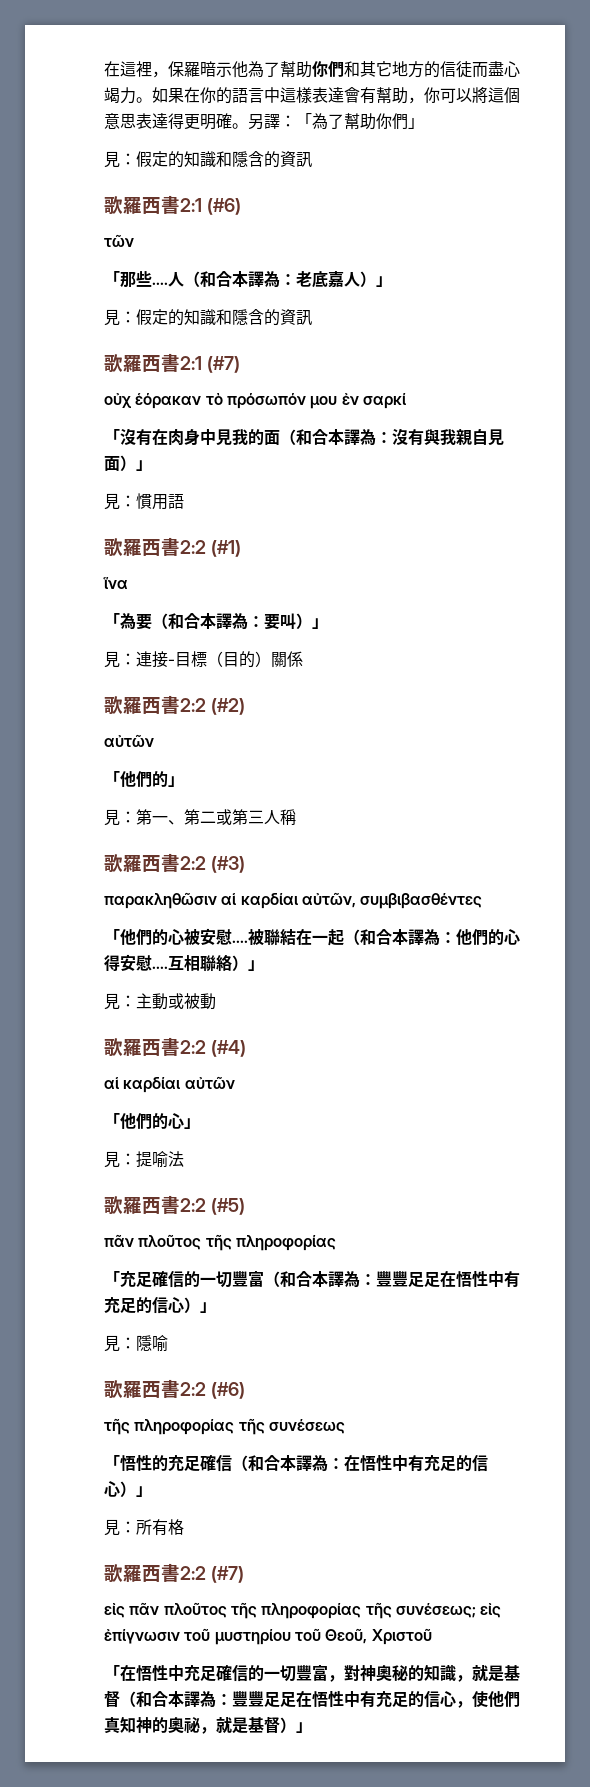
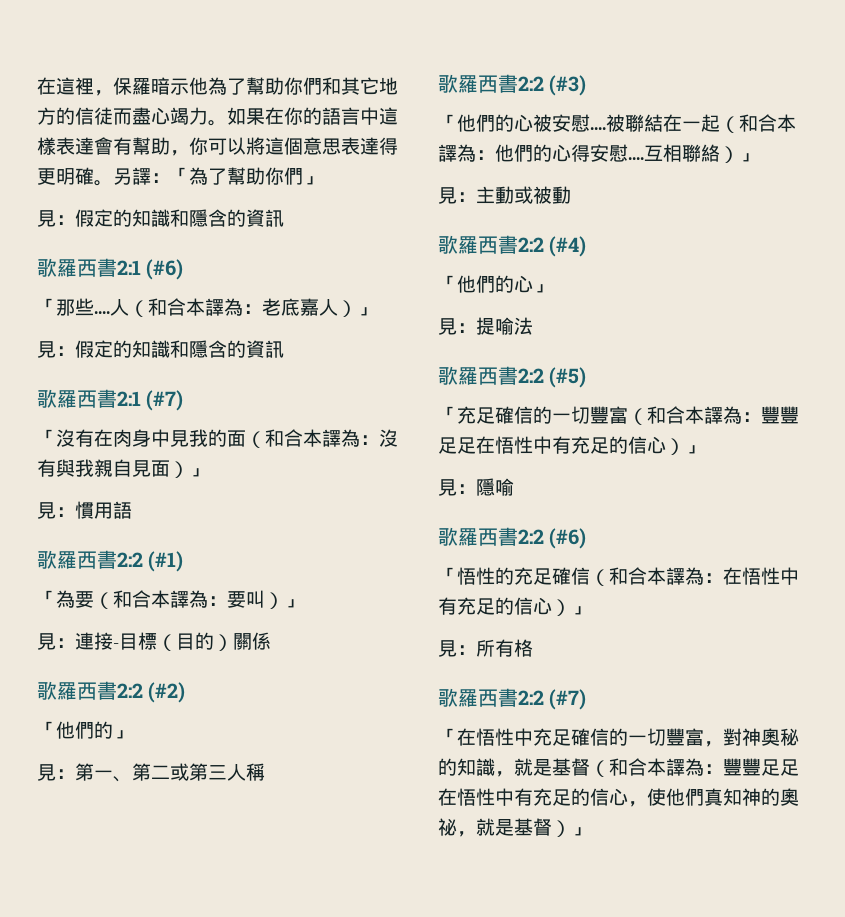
- τῶν
- οὐχ ἑόρακαν τὸ πρόσωπόν μου ἐν σαρκί
- ἵνα
  歌羅西書2:2 (#2)
- αὐτῶν
- παρακληθῶσιν αἱ καρδίαι αὐτῶν, συμβιβασθέντες
- αἱ καρδίαι αὐτῶν
  歌羅西書2:2 (#5)
- πᾶν πλοῦτος τῆς πληροφορίας
- τῆς πληροφορίας τῆς συνέσεως
- εἰς πᾶν πλοῦτος τῆς πληροφορίας τῆς συνέσεως; εἰς ἐπίγνωσιν τοῦ μυστηρίου τοῦ Θεοῦ, Χριστοῦ

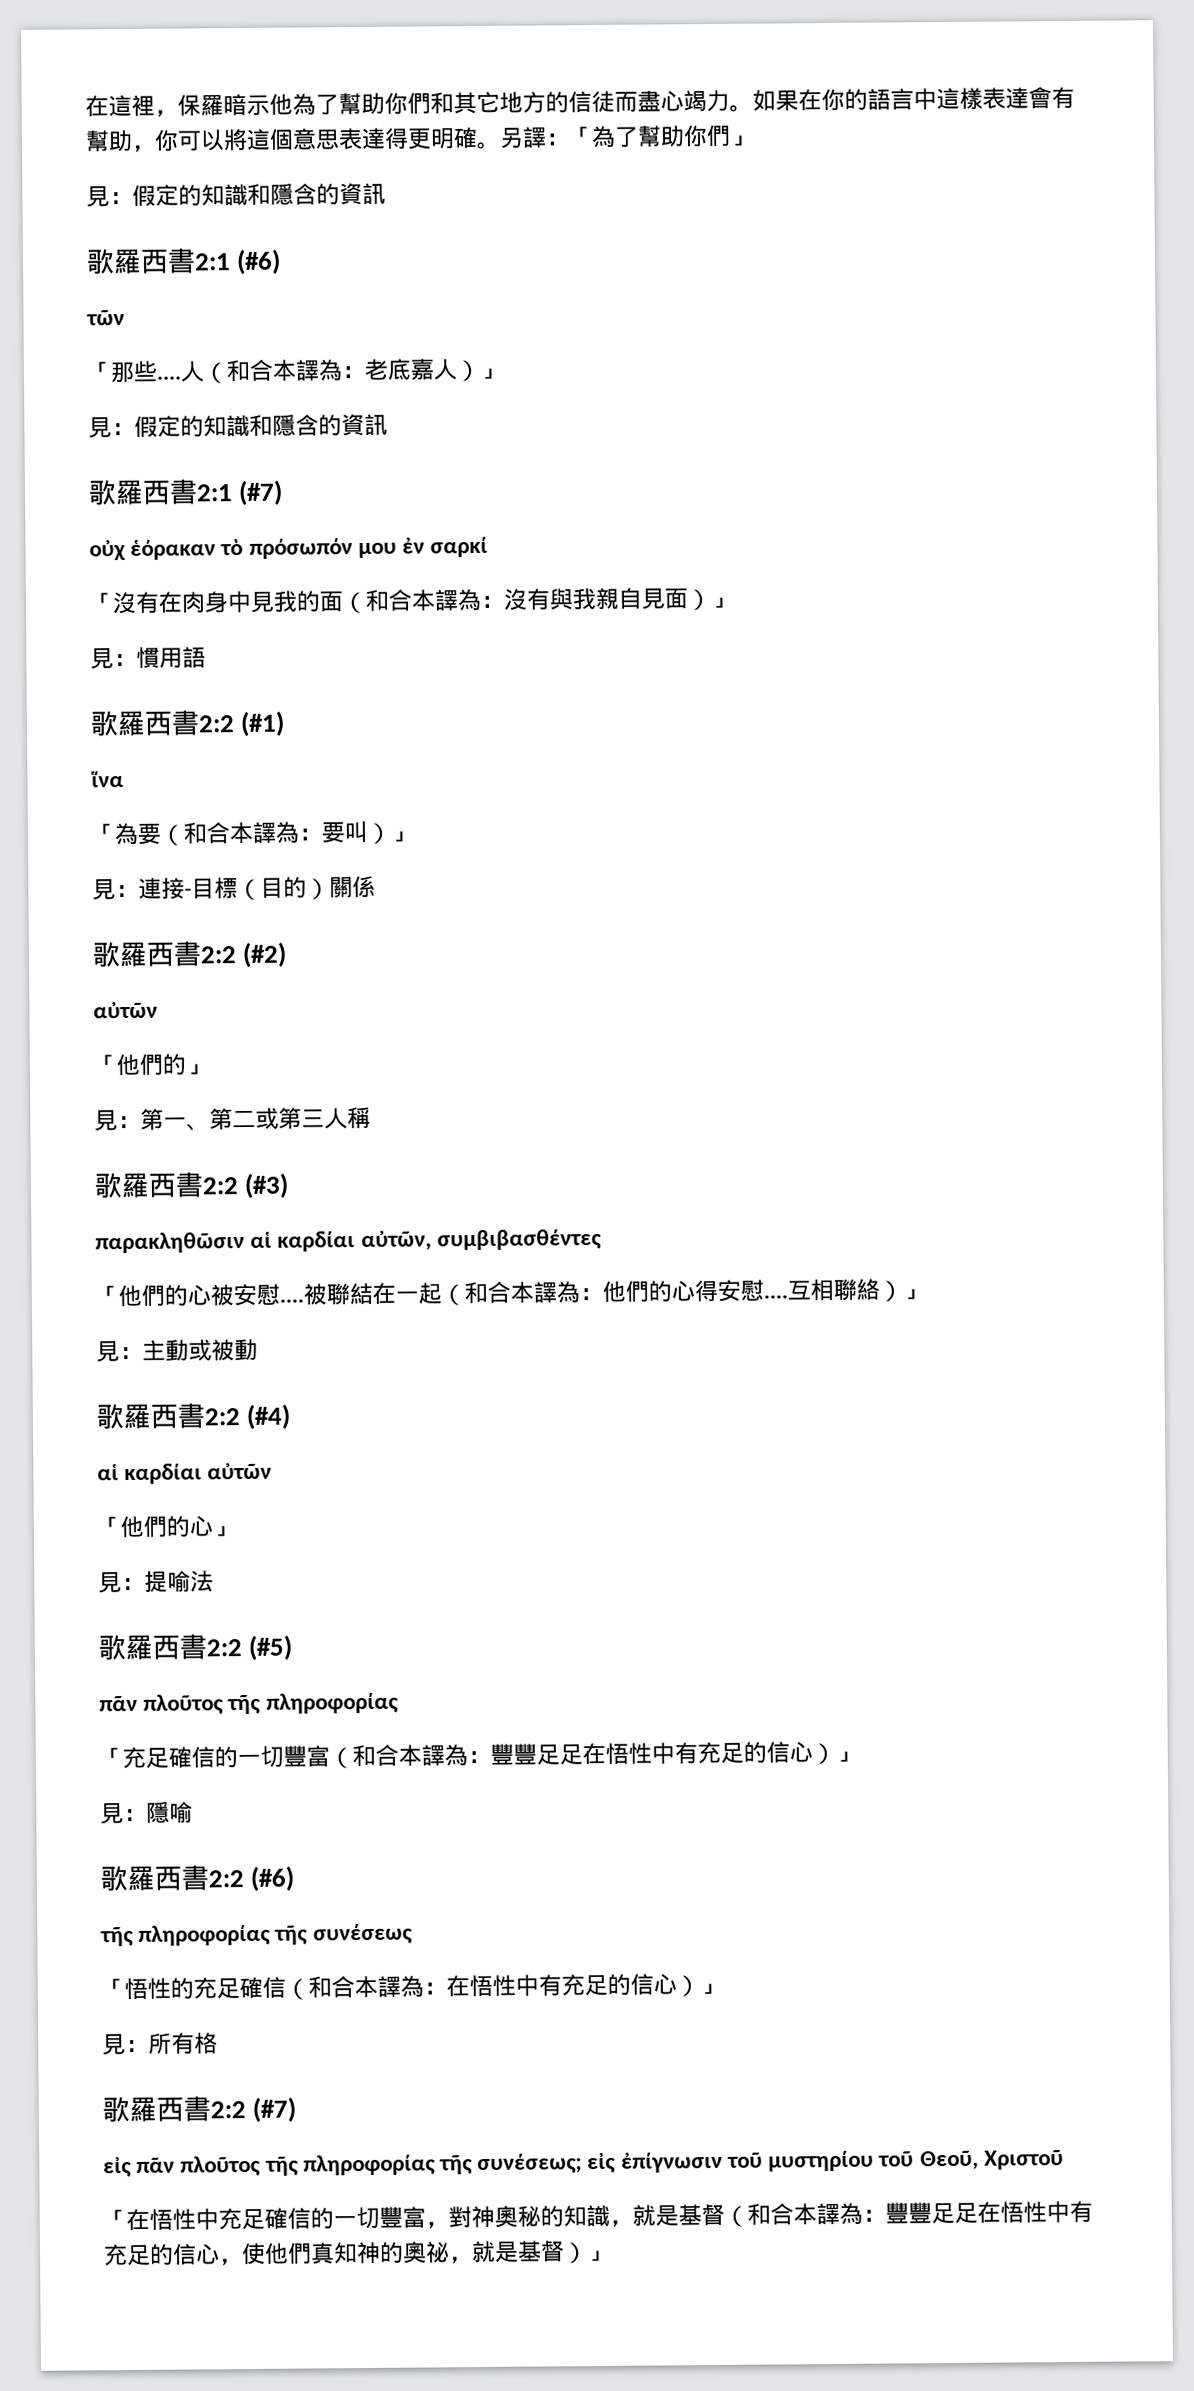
+ τῶν
+ οὐχ ἑόρακαν τὸ πρόσωπόν μου ἐν σαρκί
+ ἵνα
  歌羅西書2:2 (#2)
+ αὐτῶν
+ παρακληθῶσιν αἱ καρδίαι αὐτῶν, συμβιβασθέντες
+ αἱ καρδίαι αὐτῶν
  歌羅西書2:2 (#5)
+ πᾶν πλοῦτος τῆς πληροφορίας
+ τῆς πληροφορίας τῆς συνέσεως
+ εἰς πᾶν πλοῦτος τῆς πληροφορίας τῆς συνέσεως; εἰς ἐπίγνωσιν τοῦ μυστηρίου τοῦ Θεοῦ, Χριστοῦ

